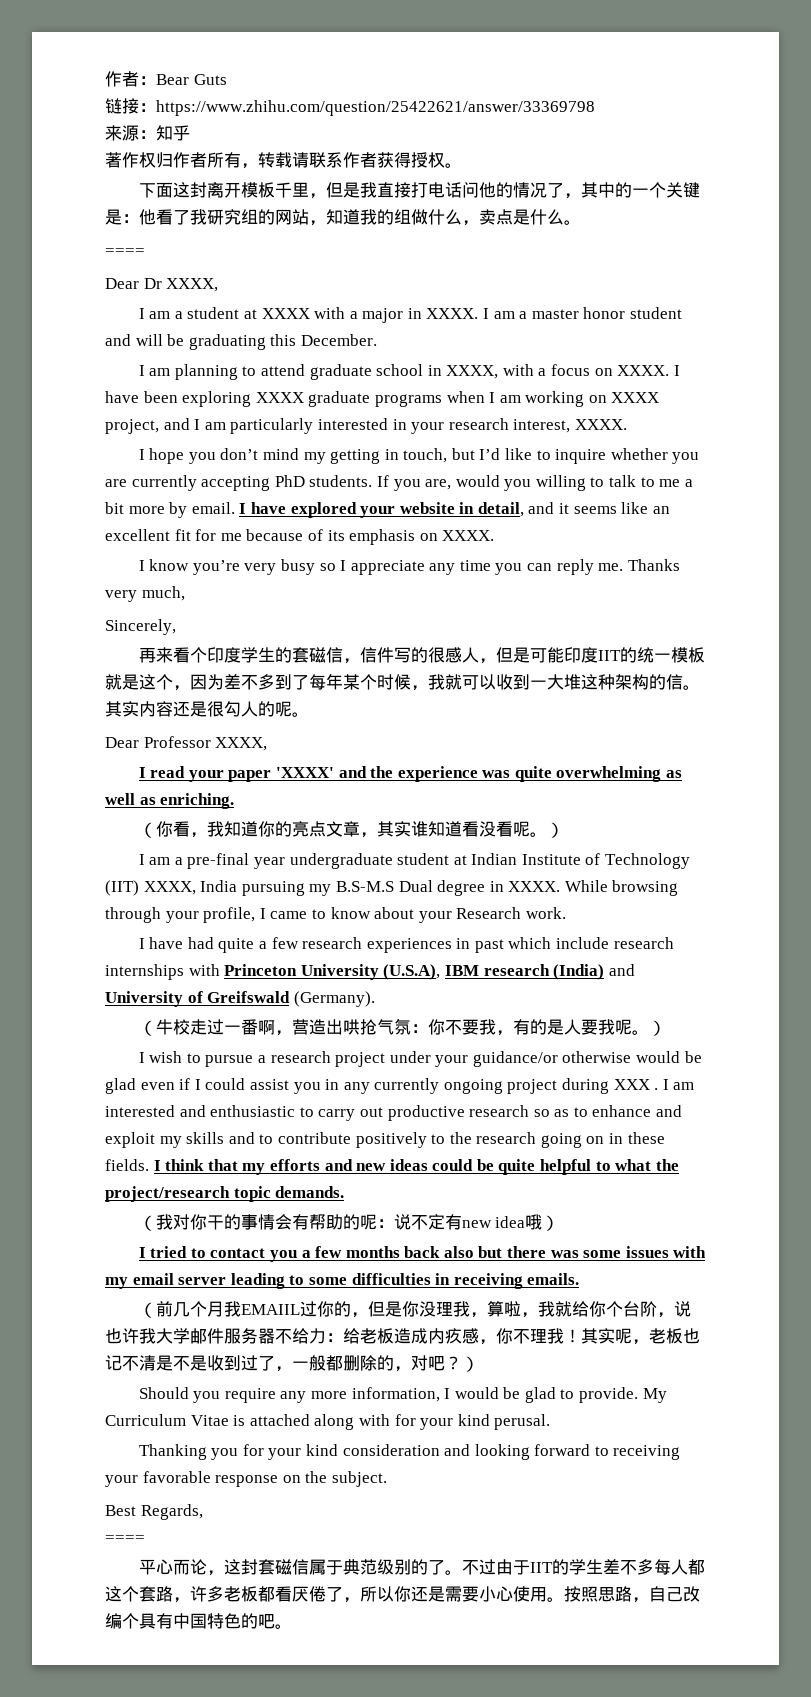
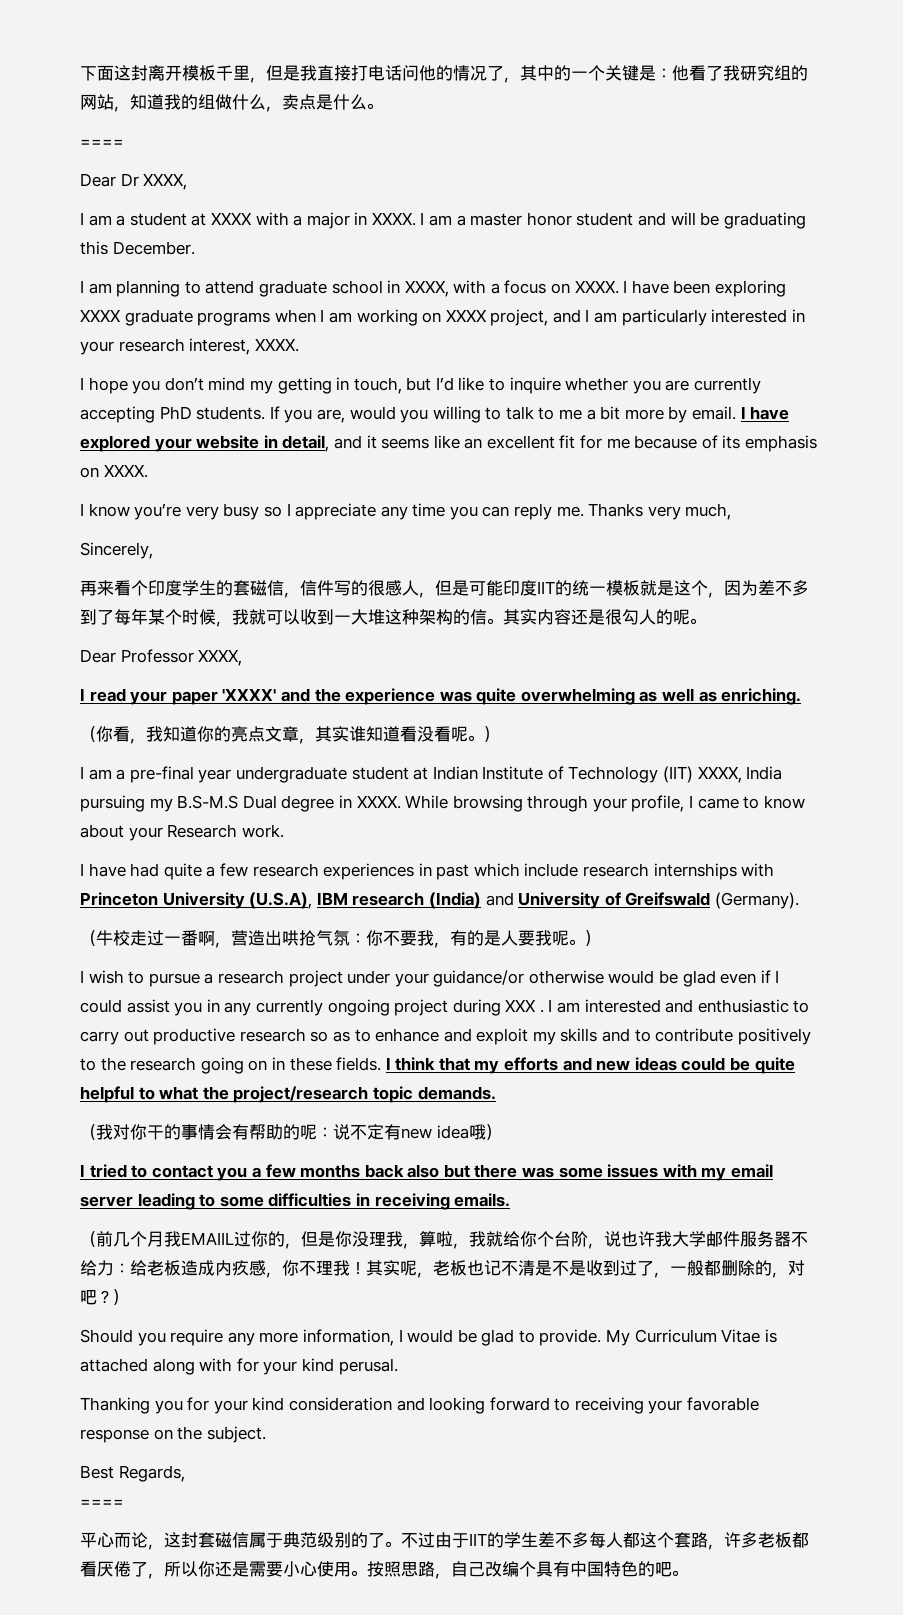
- 作者：Bear Guts
- 链接：https://www.zhihu.com/question/25422621/answer/33369798
- 来源：知乎
- 著作权归作者所有，转载请联系作者获得授权。

